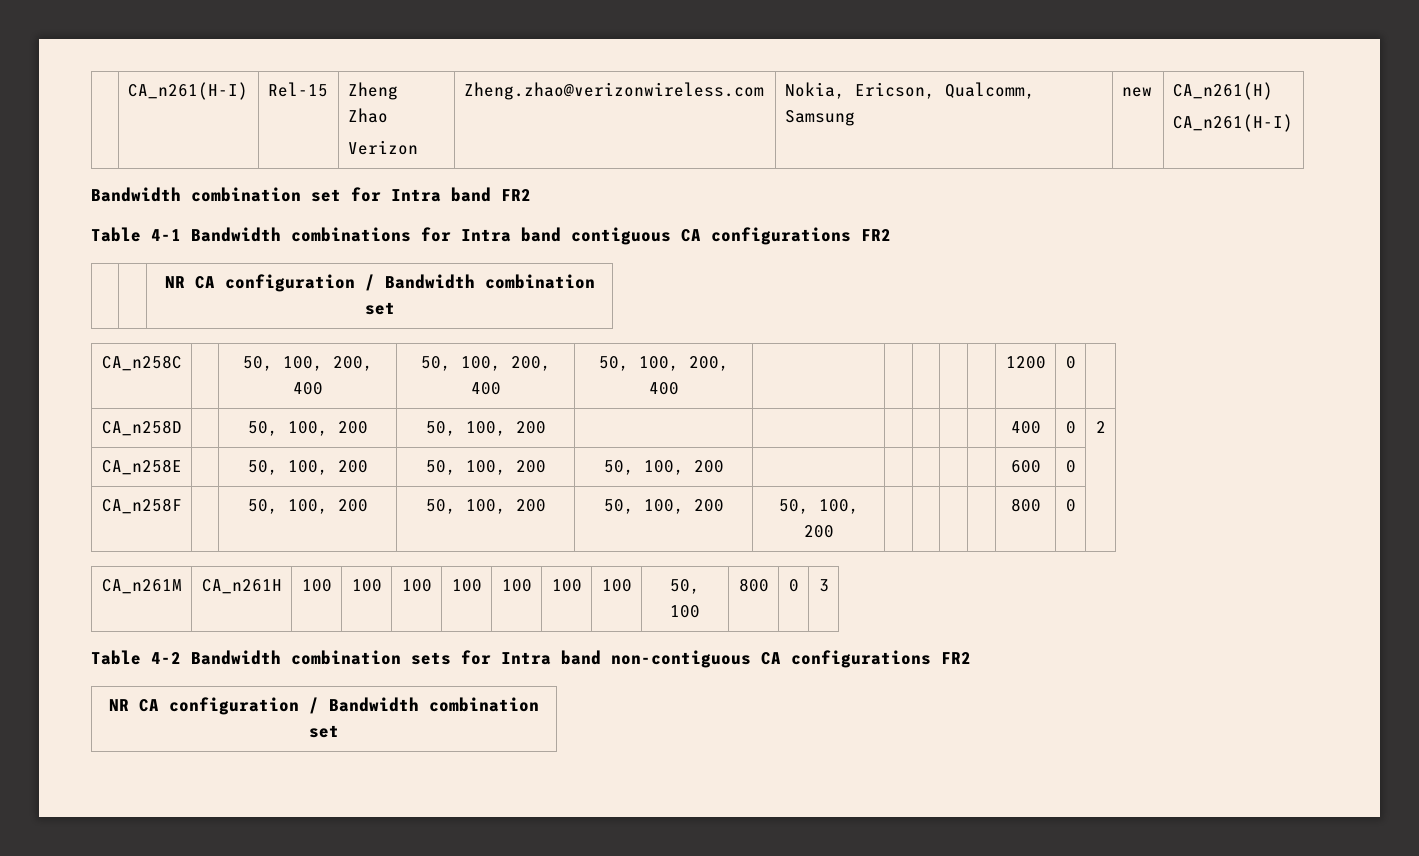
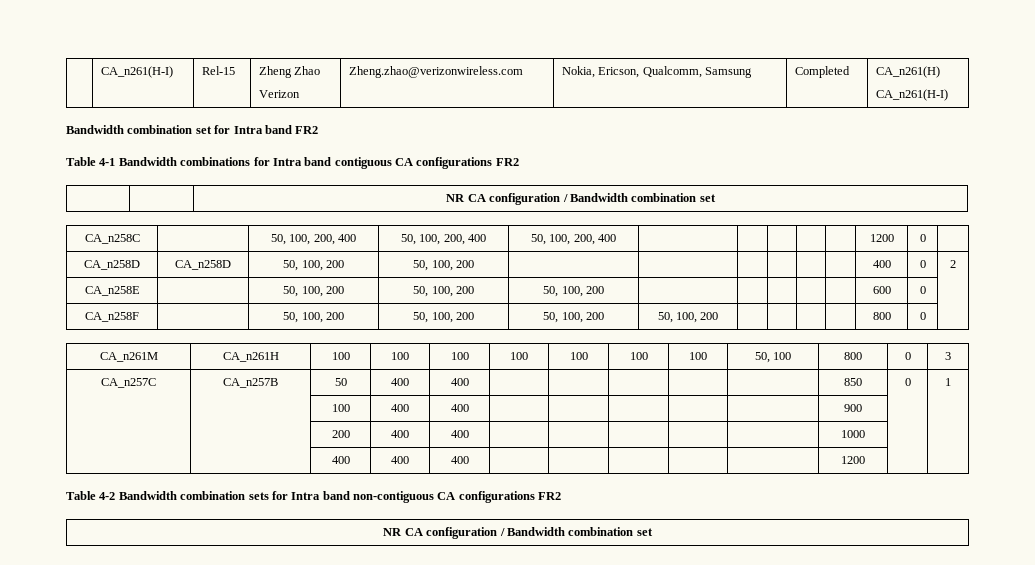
  | CA_n261(H-I) | Rel-15 | Zheng Zhao
- Verizon | Zheng.zhao@verizonwireless.com | Nokia, Ericson, Qualcomm, Samsung | new | CA_n261(H)
+ Verizon | Zheng.zhao@verizonwireless.com | Nokia, Ericson, Qualcomm, Samsung | Completed | CA_n261(H)
- CA_n258D | | 50, 100, 200 | 50, 100, 200 | | | | | | | 400 | 0 | 2
+ CA_n258D | CA_n258D | 50, 100, 200 | 50, 100, 200 | | | | | | | 400 | 0 | 2
+ CA_n257C | CA_n257B | 50 | 400 | 400 | | | | | | 850 | 0 | 1
+ | | 100 | 400 | 400 | | | | | | 900 | |
+ | | 200 | 400 | 400 | | | | | | 1000 | |
+ | | 400 | 400 | 400 | | | | | | 1200 | |

